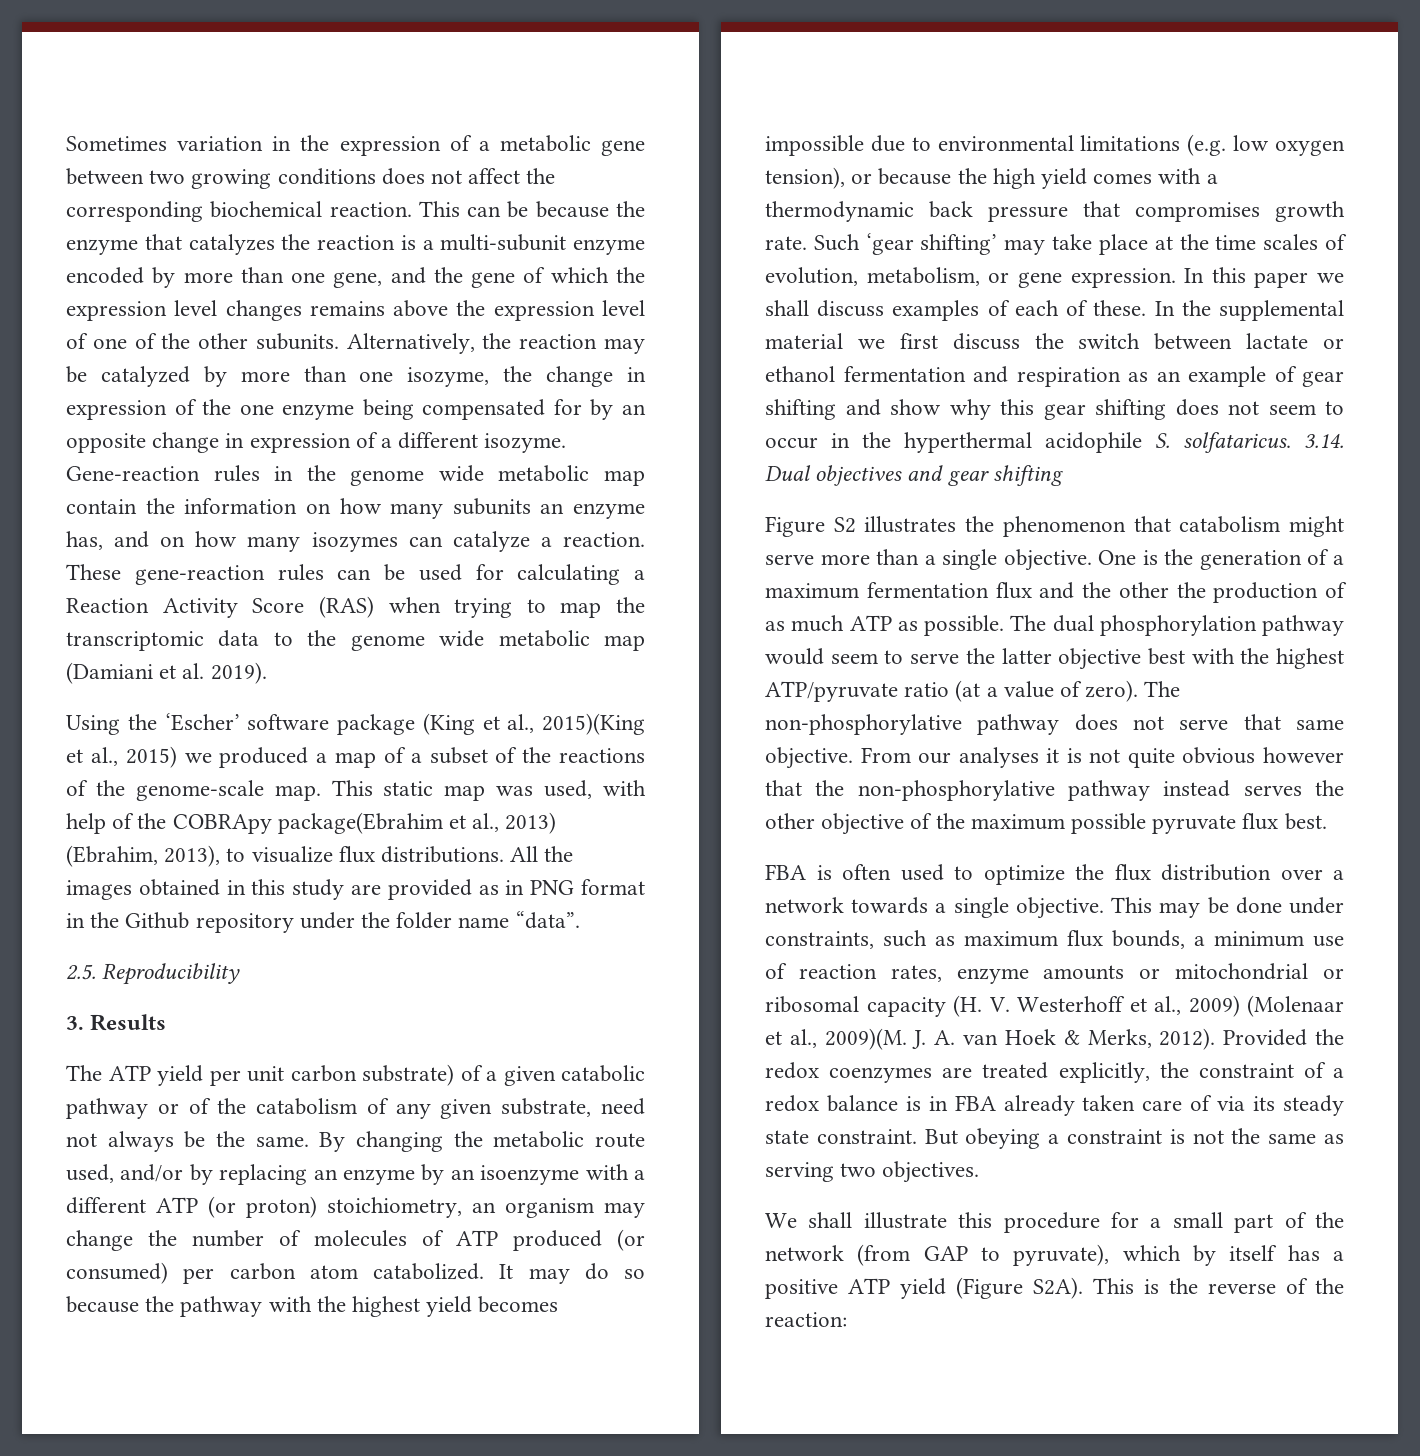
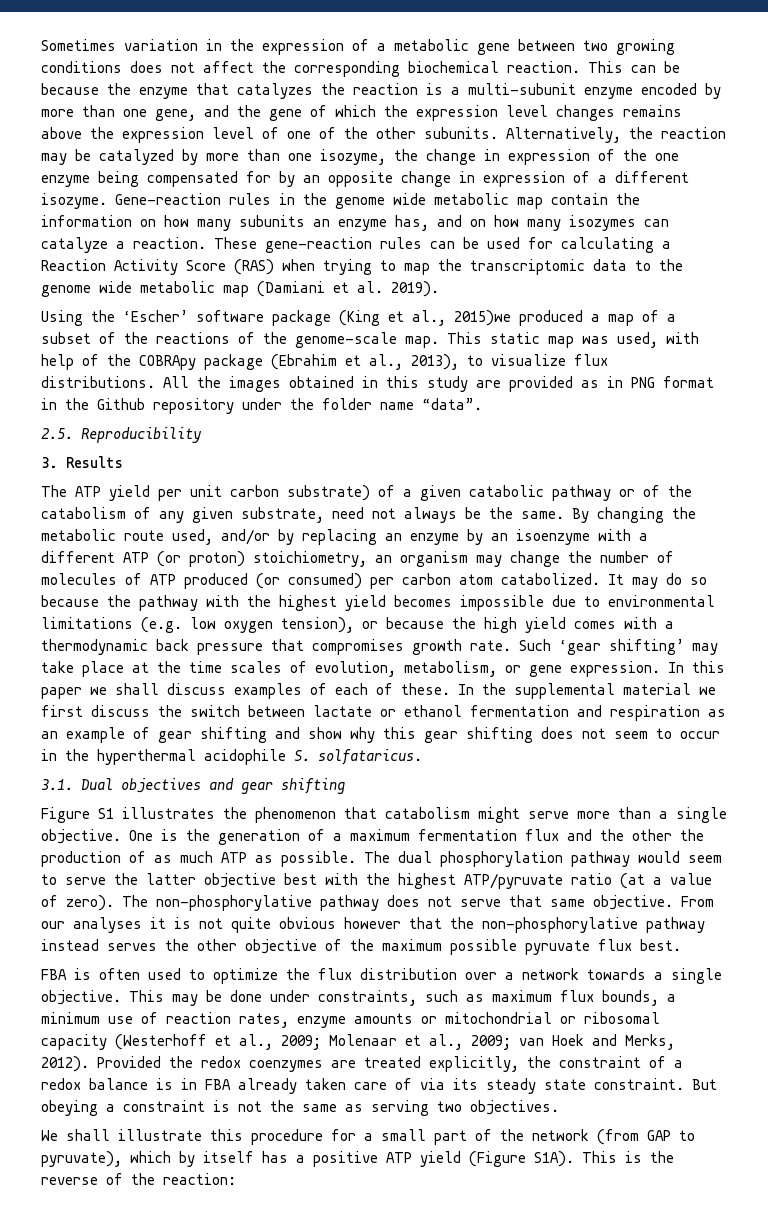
- Using the ‘Escher’ software package (King et al., 2015)(King et al., 2015) we produced a map of a subset of the reactions of the genome-scale map.
+ Using the ‘Escher’ software package (King et al., 2015)we produced a map of a subset of the reactions of the genome-scale map.
- This static map was used, with help of the COBRApy package(Ebrahim et al., 2013) (Ebrahim, 2013), to visualize flux distributions.
+ This static map was used, with help of the COBRApy package (Ebrahim et al., 2013), to visualize flux distributions.
- In the supplemental material we first discuss the switch between lactate or ethanol fermentation and respiration as an example of gear shifting and show why this gear shifting does not seem to occur in the hyperthermal acidophile S. solfataricus. 3.14. Dual objectives and gear shifting
+ In the supplemental material we first discuss the switch between lactate or ethanol fermentation and respiration as an example of gear shifting and show why this gear shifting does not seem to occur in the hyperthermal acidophile S. solfataricus.
+ 3.1. Dual objectives and gear shifting
- Figure S2 illustrates the phenomenon that catabolism might serve more than a single objective.
+ Figure S1 illustrates the phenomenon that catabolism might serve more than a single objective.
- This may be done under constraints, such as maximum flux bounds, a minimum use of reaction rates, enzyme amounts or mitochondrial or ribosomal capacity (H. V. Westerhoff et al., 2009) (Molenaar et al., 2009)(M. J. A. van Hoek & Merks, 2012).
+ This may be done under constraints, such as maximum flux bounds, a minimum use of reaction rates, enzyme amounts or mitochondrial or ribosomal capacity (Westerhoff et al., 2009; Molenaar et al., 2009; van Hoek and Merks, 2012).
- We shall illustrate this procedure for a small part of the network (from GAP to pyruvate), which by itself has a positive ATP yield (Figure S2A).
+ We shall illustrate this procedure for a small part of the network (from GAP to pyruvate), which by itself has a positive ATP yield (Figure S1A).

